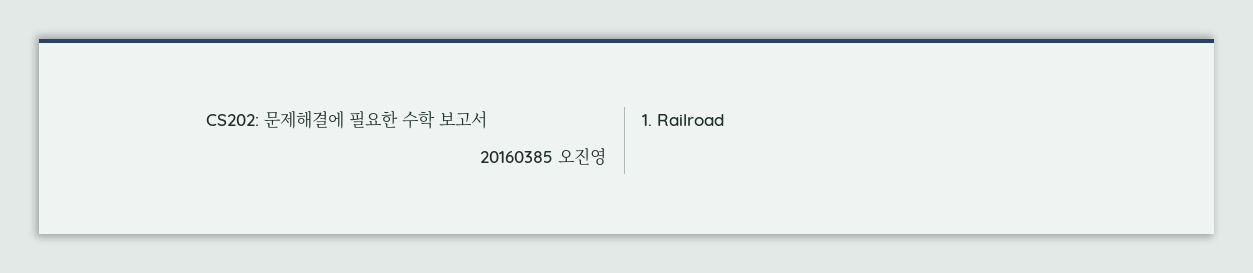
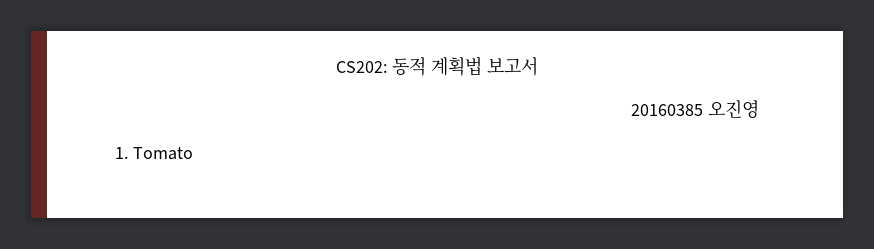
- CS202: 문제해결에 필요한 수학 보고서
+ CS202: 동적 계획법 보고서
- 1. Railroad
+ 1. Tomato

